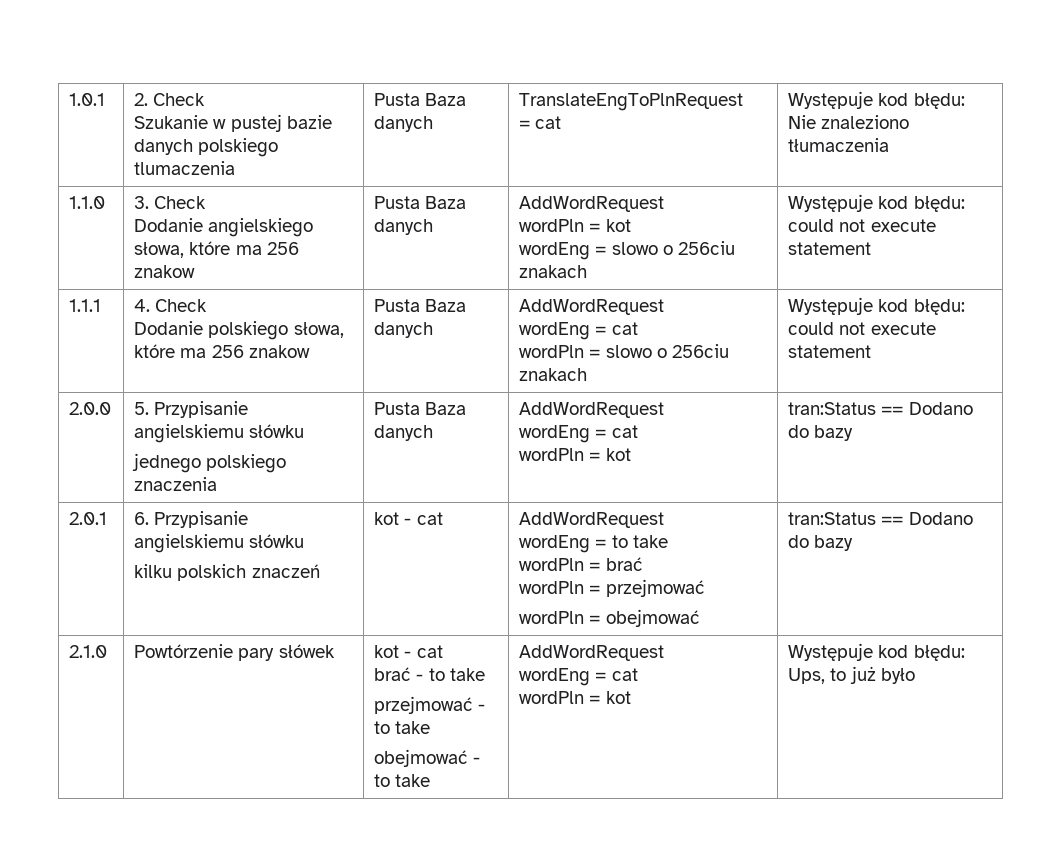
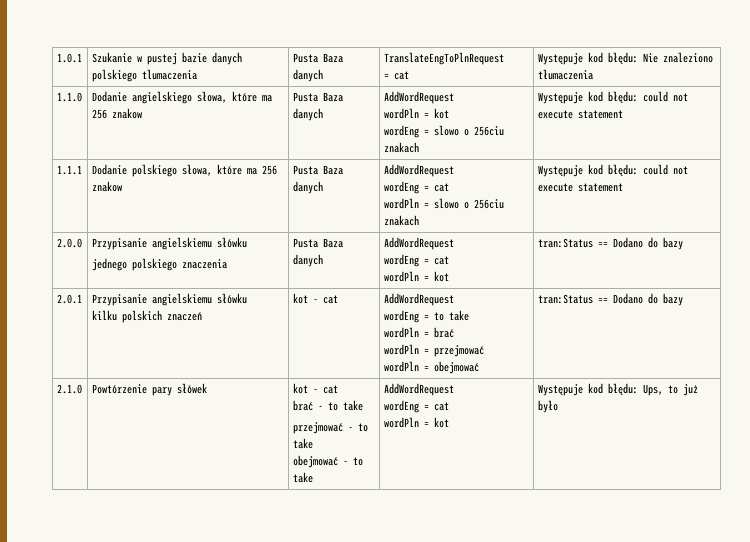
- 1.0.1 | 2. Check
- Szukanie w pustej bazie danych polskiego tlumaczenia | Pusta Baza danych | TranslateEngToPlnRequest
+ 1.0.1 | Szukanie w pustej bazie danych polskiego tlumaczenia | Pusta Baza danych | TranslateEngToPlnRequest
- 1.1.0 | 3. Check
- Dodanie angielskiego słowa, które ma 256 znakow | Pusta Baza danych | AddWordRequest
+ 1.1.0 | Dodanie angielskiego słowa, które ma 256 znakow | Pusta Baza danych | AddWordRequest
- 1.1.1 | 4. Check
- Dodanie polskiego słowa, które ma 256 znakow | Pusta Baza danych | AddWordRequest
+ 1.1.1 | Dodanie polskiego słowa, które ma 256 znakow | Pusta Baza danych | AddWordRequest
- 2.0.0 | 5. Przypisanie angielskiemu słówku
+ 2.0.0 | Przypisanie angielskiemu słówku
- 2.0.1 | 6. Przypisanie angielskiemu słówku
+ 2.0.1 | Przypisanie angielskiemu słówku

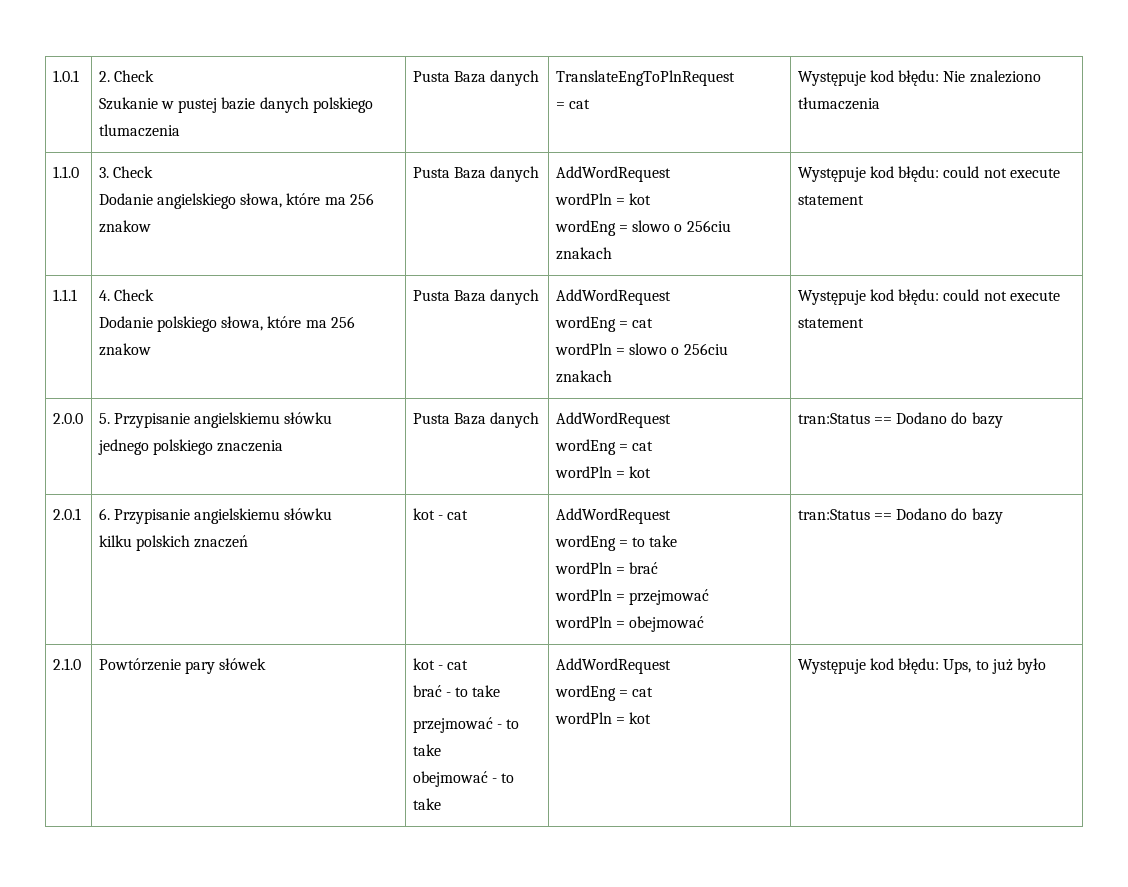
- 1.0.1 | Szukanie w pustej bazie danych polskiego tlumaczenia | Pusta Baza danych | TranslateEngToPlnRequest
+ 1.0.1 | 2. Check
+ Szukanie w pustej bazie danych polskiego tlumaczenia | Pusta Baza danych | TranslateEngToPlnRequest
- 1.1.0 | Dodanie angielskiego słowa, które ma 256 znakow | Pusta Baza danych | AddWordRequest
+ 1.1.0 | 3. Check
+ Dodanie angielskiego słowa, które ma 256 znakow | Pusta Baza danych | AddWordRequest
- 1.1.1 | Dodanie polskiego słowa, które ma 256 znakow | Pusta Baza danych | AddWordRequest
+ 1.1.1 | 4. Check
+ Dodanie polskiego słowa, które ma 256 znakow | Pusta Baza danych | AddWordRequest
- 2.0.0 | Przypisanie angielskiemu słówku
+ 2.0.0 | 5. Przypisanie angielskiemu słówku
- 2.0.1 | Przypisanie angielskiemu słówku
+ 2.0.1 | 6. Przypisanie angielskiemu słówku

